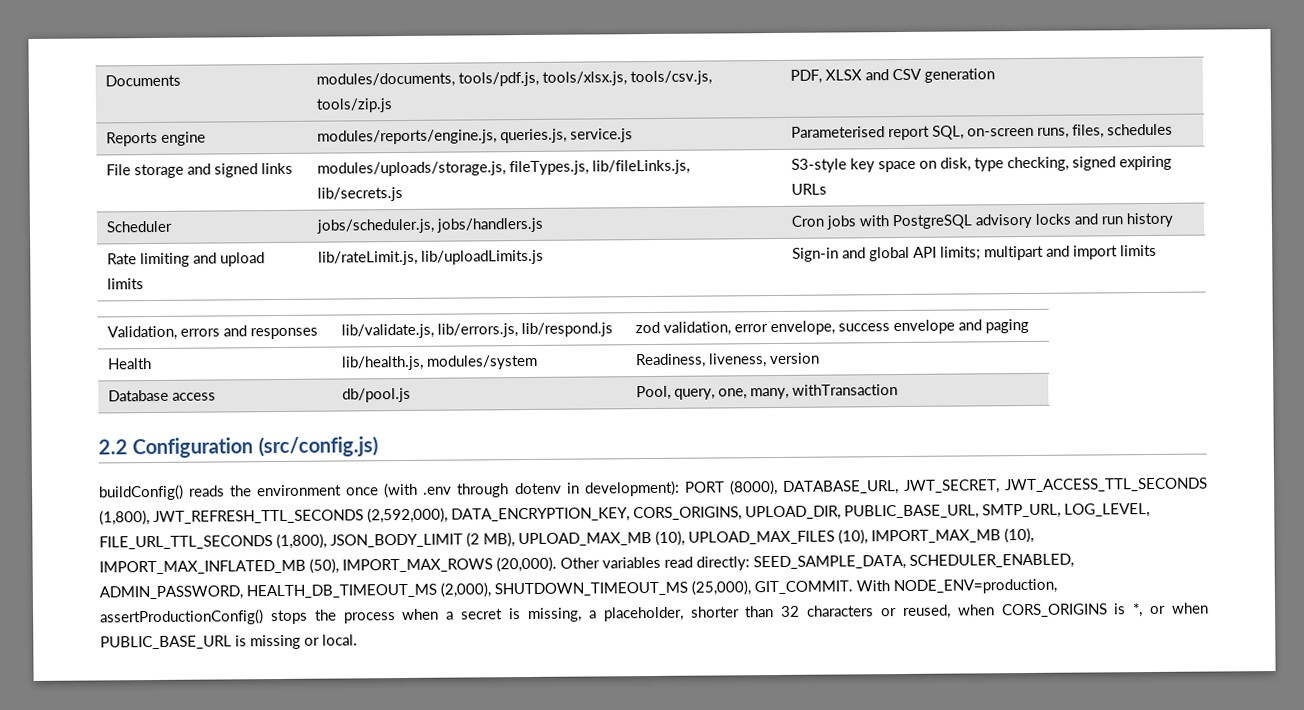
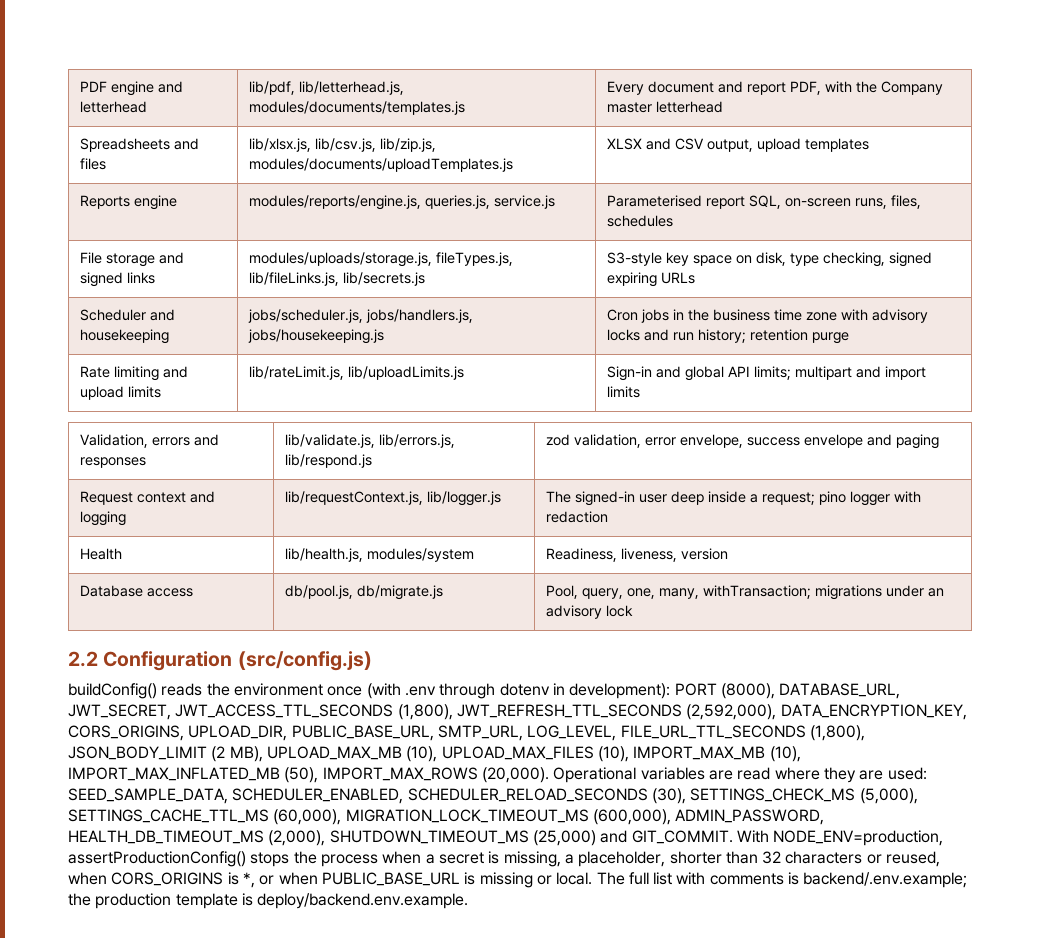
- Documents | modules/documents, tools/pdf.js, tools/xlsx.js, tools/csv.js, tools/zip.js | PDF, XLSX and CSV generation
+ PDF engine and letterhead | lib/pdf, lib/letterhead.js, modules/documents/templates.js | Every document and report PDF, with the Company master letterhead
+ Spreadsheets and files | lib/xlsx.js, lib/csv.js, lib/zip.js, modules/documents/uploadTemplates.js | XLSX and CSV output, upload templates
- Scheduler | jobs/scheduler.js, jobs/handlers.js | Cron jobs with PostgreSQL advisory locks and run history
+ Scheduler and housekeeping | jobs/scheduler.js, jobs/handlers.js, jobs/housekeeping.js | Cron jobs in the business time zone with advisory locks and run history; retention purge
+ Request context and logging | lib/requestContext.js, lib/logger.js | The signed-in user deep inside a request; pino logger with redaction
- Database access | db/pool.js | Pool, query, one, many, withTransaction
+ Database access | db/pool.js, db/migrate.js | Pool, query, one, many, withTransaction; migrations under an advisory lock
- Other variables read directly: SEED_SAMPLE_DATA, SCHEDULER_ENABLED, ADMIN_PASSWORD, HEALTH_DB_TIMEOUT_MS (2,000), SHUTDOWN_TIMEOUT_MS (25,000), GIT_COMMIT.
+ Operational variables are read where they are used: SEED_SAMPLE_DATA, SCHEDULER_ENABLED, SCHEDULER_RELOAD_SECONDS (30), SETTINGS_CHECK_MS (5,000), SETTINGS_CACHE_TTL_MS (60,000), MIGRATION_LOCK_TIMEOUT_MS (600,000), ADMIN_PASSWORD, HEALTH_DB_TIMEOUT_MS (2,000), SHUTDOWN_TIMEOUT_MS (25,000) and GIT_COMMIT.
+ The full list with comments is backend/.env.example; the production template is deploy/backend.env.example.

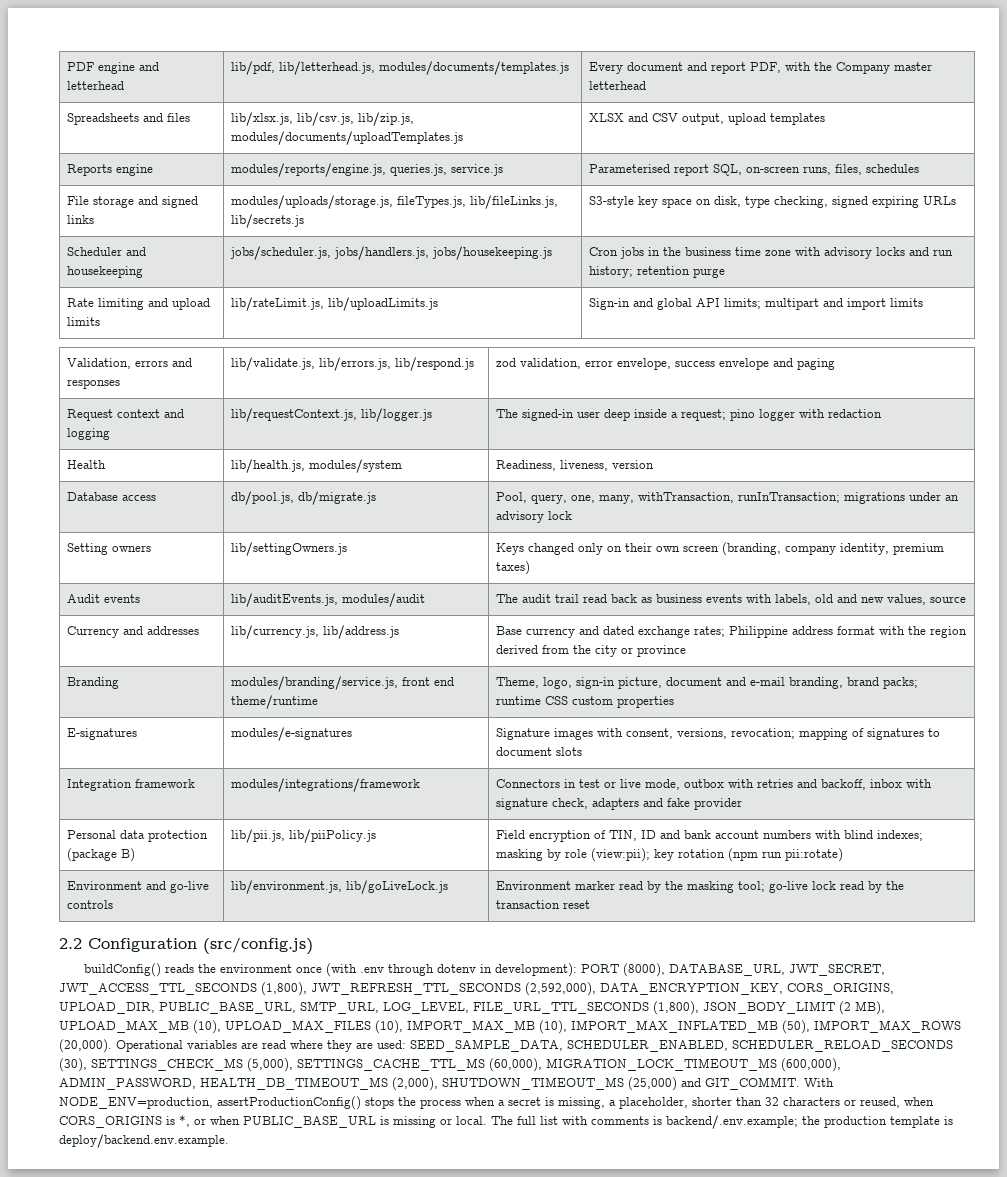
- Database access | db/pool.js, db/migrate.js | Pool, query, one, many, withTransaction; migrations under an advisory lock
+ Database access | db/pool.js, db/migrate.js | Pool, query, one, many, withTransaction, runInTransaction; migrations under an advisory lock
+ Setting owners | lib/settingOwners.js | Keys changed only on their own screen (branding, company identity, premium taxes)
+ Audit events | lib/auditEvents.js, modules/audit | The audit trail read back as business events with labels, old and new values, source
+ Currency and addresses | lib/currency.js, lib/address.js | Base currency and dated exchange rates; Philippine address format with the region derived from the city or province
+ Branding | modules/branding/service.js, front end theme/runtime | Theme, logo, sign-in picture, document and e-mail branding, brand packs; runtime CSS custom properties
+ E-signatures | modules/e-signatures | Signature images with consent, versions, revocation; mapping of signatures to document slots
+ Integration framework | modules/integrations/framework | Connectors in test or live mode, outbox with retries and backoff, inbox with signature check, adapters and fake provider
+ Personal data protection (package B) | lib/pii.js, lib/piiPolicy.js | Field encryption of TIN, ID and bank account numbers with blind indexes; masking by role (view:pii); key rotation (npm run pii:rotate)
+ Environment and go-live controls | lib/environment.js, lib/goLiveLock.js | Environment marker read by the masking tool; go-live lock read by the transaction reset

